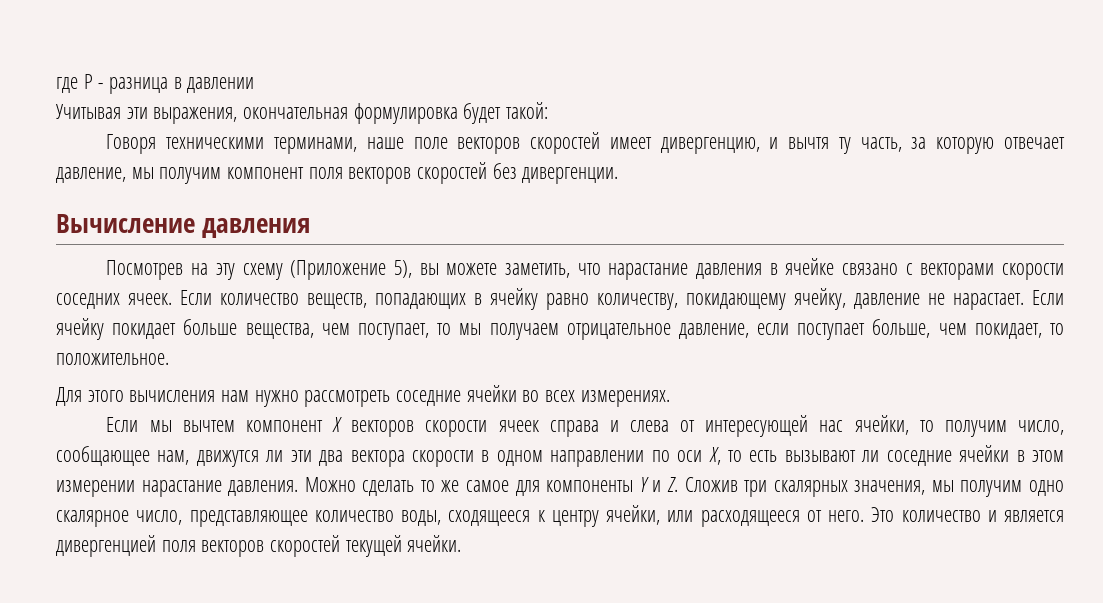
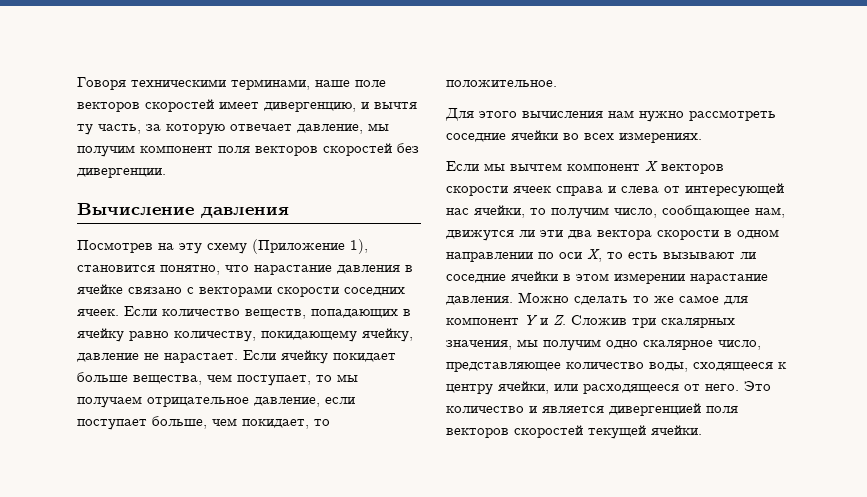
- где P - разница в давлении
- Учитывая эти выражения, окончательная формулировка будет такой:
- Посмотрев на эту схему (Приложение 5), вы можете заметить, что нарастание давления в ячейке связано с векторами скорости соседних ячеек.
+ Посмотрев на эту схему (Приложение 1), становится понятно, что нарастание давления в ячейке связано с векторами скорости соседних ячеек.
- Можно сделать то же самое для компоненты Y и Z. Сложив три скалярных значения, мы получим одно скалярное число, представляющее количество воды, сходящееся к центру ячейки, или расходящееся от него.
+ Можно сделать то же самое для компонент Y и Z. Сложив три скалярных значения, мы получим одно скалярное число, представляющее количество воды, сходящееся к центру ячейки, или расходящееся от него.

